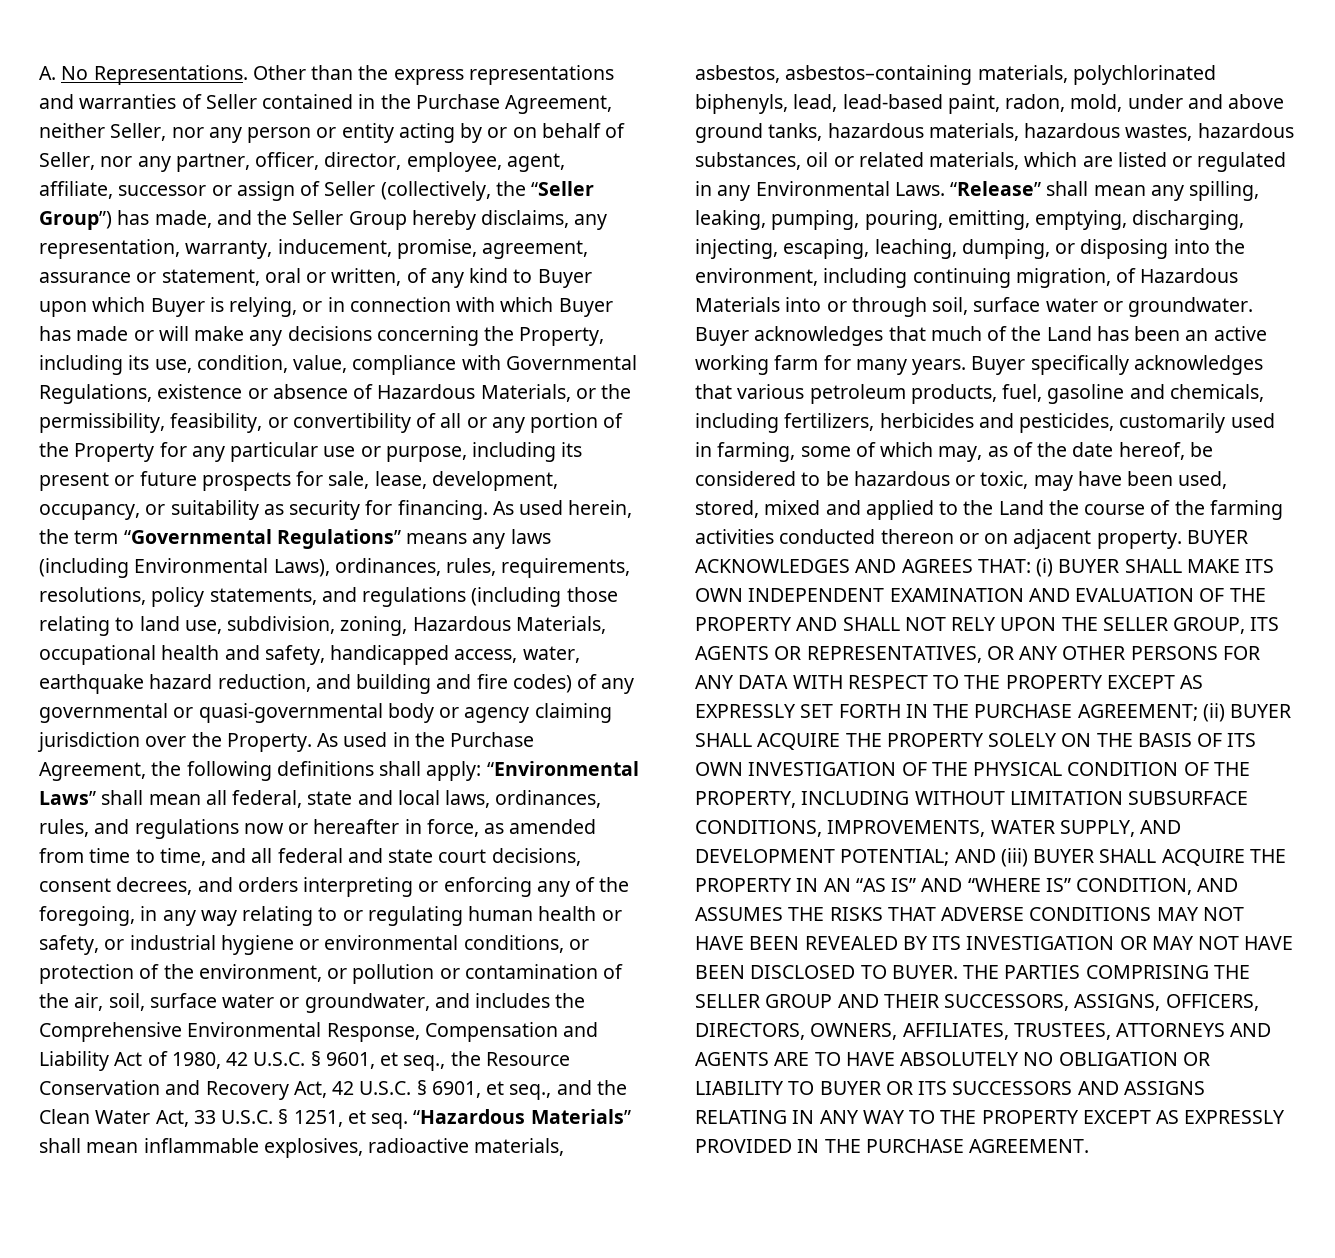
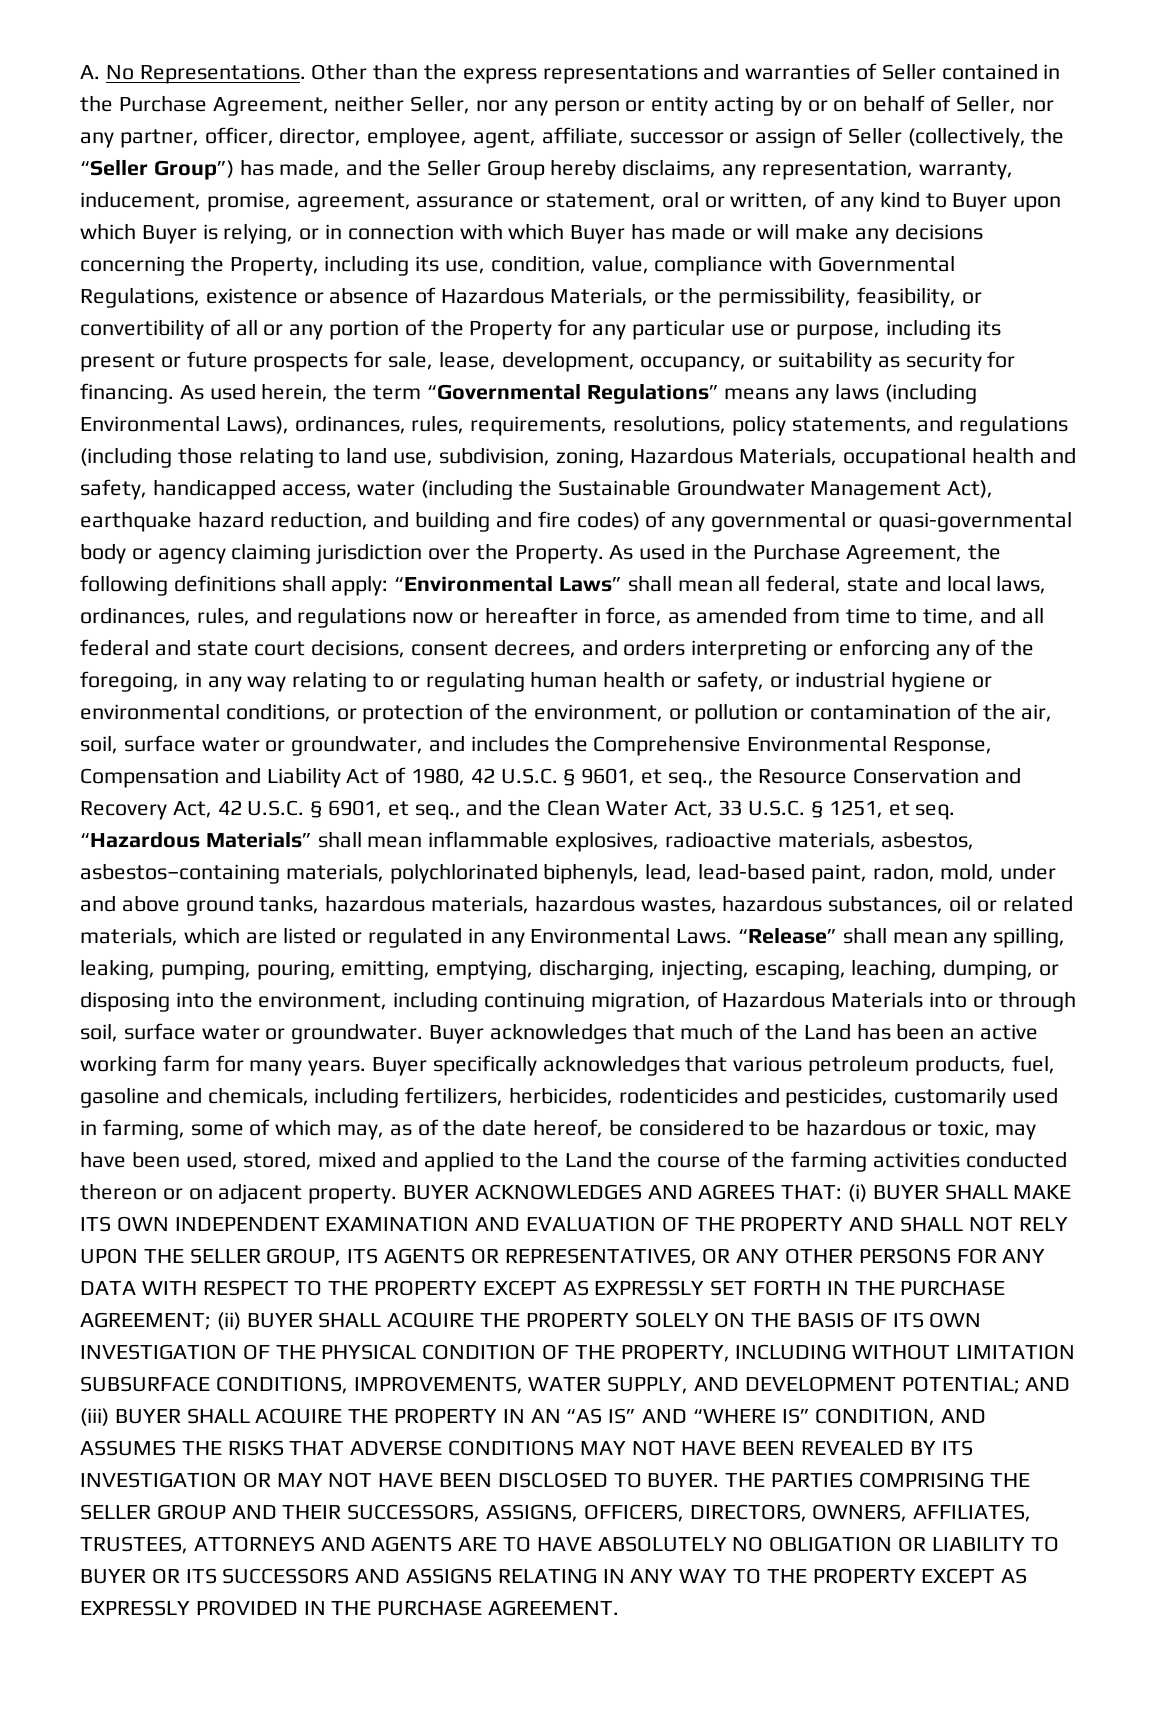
- As used herein, the term “Governmental Regulations” means any laws (including Environmental Laws), ordinances, rules, requirements, resolutions, policy statements, and regulations (including those relating to land use, subdivision, zoning, Hazardous Materials, occupational health and safety, handicapped access, water, earthquake hazard reduction, and building and fire codes) of any governmental or quasi-governmental body or agency claiming jurisdiction over the Property.
+ As used herein, the term “Governmental Regulations” means any laws (including Environmental Laws), ordinances, rules, requirements, resolutions, policy statements, and regulations (including those relating to land use, subdivision, zoning, Hazardous Materials, occupational health and safety, handicapped access, water (including the Sustainable Groundwater Management Act), earthquake hazard reduction, and building and fire codes) of any governmental or quasi-governmental body or agency claiming jurisdiction over the Property.
- Buyer specifically acknowledges that various petroleum products, fuel, gasoline and chemicals, including fertilizers, herbicides and pesticides, customarily used in farming, some of which may, as of the date hereof, be considered to be hazardous or toxic, may have been used, stored, mixed and applied to the Land the course of the farming activities conducted thereon or on adjacent property.
+ Buyer specifically acknowledges that various petroleum products, fuel, gasoline and chemicals, including fertilizers, herbicides, rodenticides and pesticides, customarily used in farming, some of which may, as of the date hereof, be considered to be hazardous or toxic, may have been used, stored, mixed and applied to the Land the course of the farming activities conducted thereon or on adjacent property.

